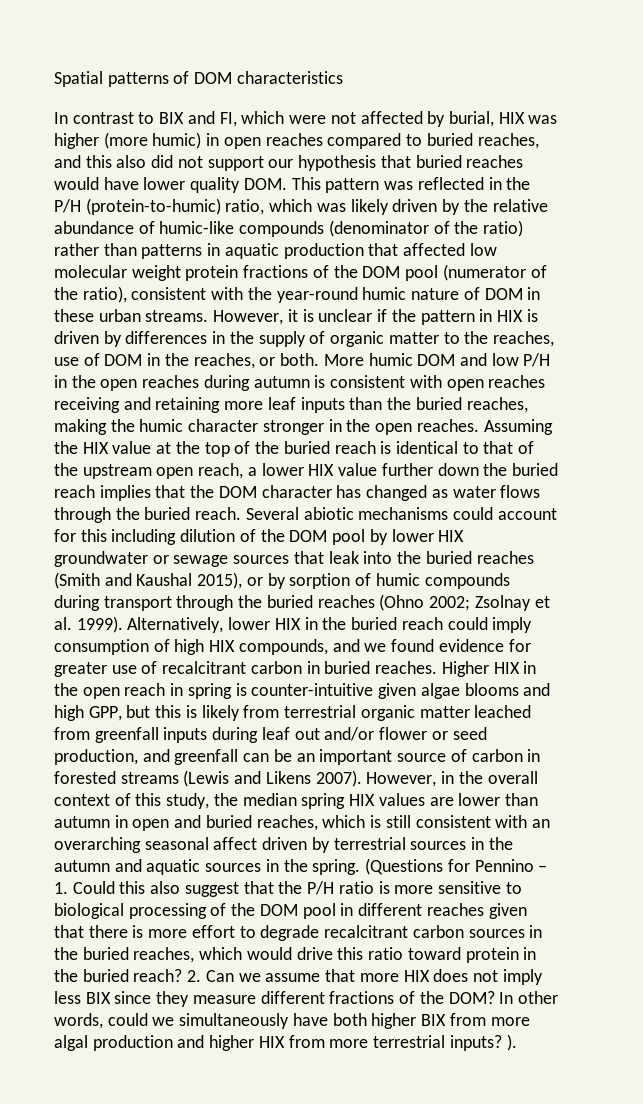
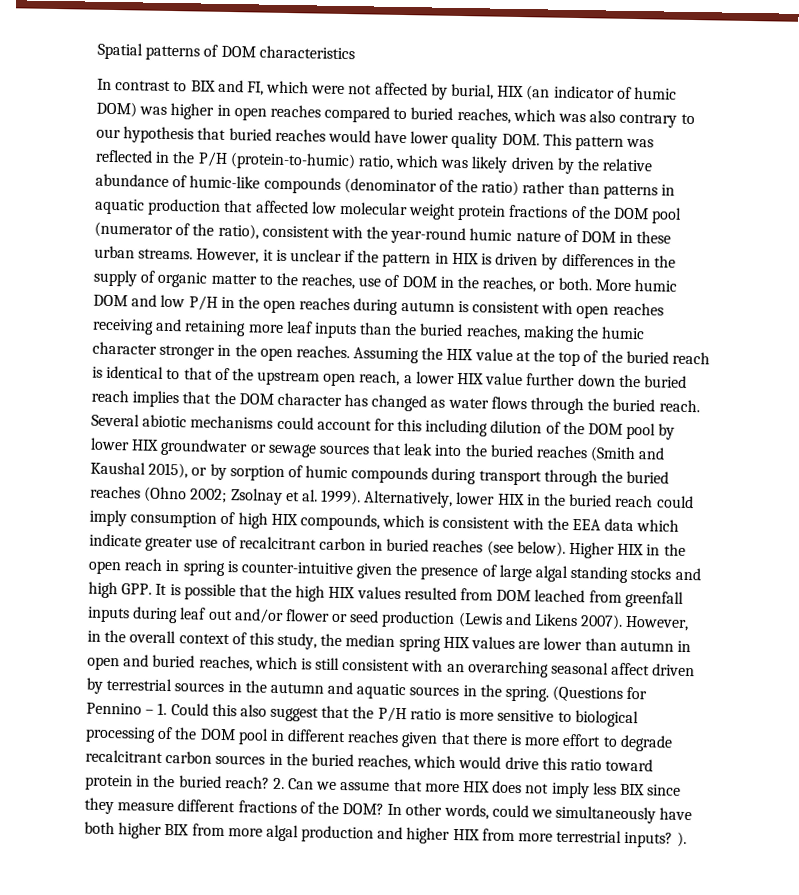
- In contrast to BIX and FI, which were not affected by burial, HIX was higher (more humic) in open reaches compared to buried reaches, and this also did not support our hypothesis that buried reaches would have lower quality DOM. This pattern was reflected in the P/H (protein-to-humic) ratio, which was likely driven by the relative abundance of humic-like compounds (denominator of the ratio) rather than patterns in aquatic production that affected low molecular weight protein fractions of the DOM pool (numerator of the ratio), consistent with the year-round humic nature of DOM in these urban streams.
+ In contrast to BIX and FI, which were not affected by burial, HIX (an indicator of humic DOM) was higher in open reaches compared to buried reaches, which was also contrary to our hypothesis that buried reaches would have lower quality DOM. This pattern was reflected in the P/H (protein-to-humic) ratio, which was likely driven by the relative abundance of humic-like compounds (denominator of the ratio) rather than patterns in aquatic production that affected low molecular weight protein fractions of the DOM pool (numerator of the ratio), consistent with the year-round humic nature of DOM in these urban streams.
- Alternatively, lower HIX in the buried reach could imply consumption of high HIX compounds, and we found evidence for greater use of recalcitrant carbon in buried reaches.
+ Alternatively, lower HIX in the buried reach could imply consumption of high HIX compounds, which is consistent with the EEA data which indicate greater use of recalcitrant carbon in buried reaches (see below).
- Higher HIX in the open reach in spring is counter-intuitive given algae blooms and high GPP, but this is likely from terrestrial organic matter leached from greenfall inputs during leaf out and/or flower or seed production, and greenfall can be an important source of carbon in forested streams (Lewis and Likens 2007).
+ Higher HIX in the open reach in spring is counter-intuitive given the presence of large algal standing stocks and high GPP. It is possible that the high HIX values resulted from DOM leached from greenfall inputs during leaf out and/or flower or seed production (Lewis and Likens 2007).

